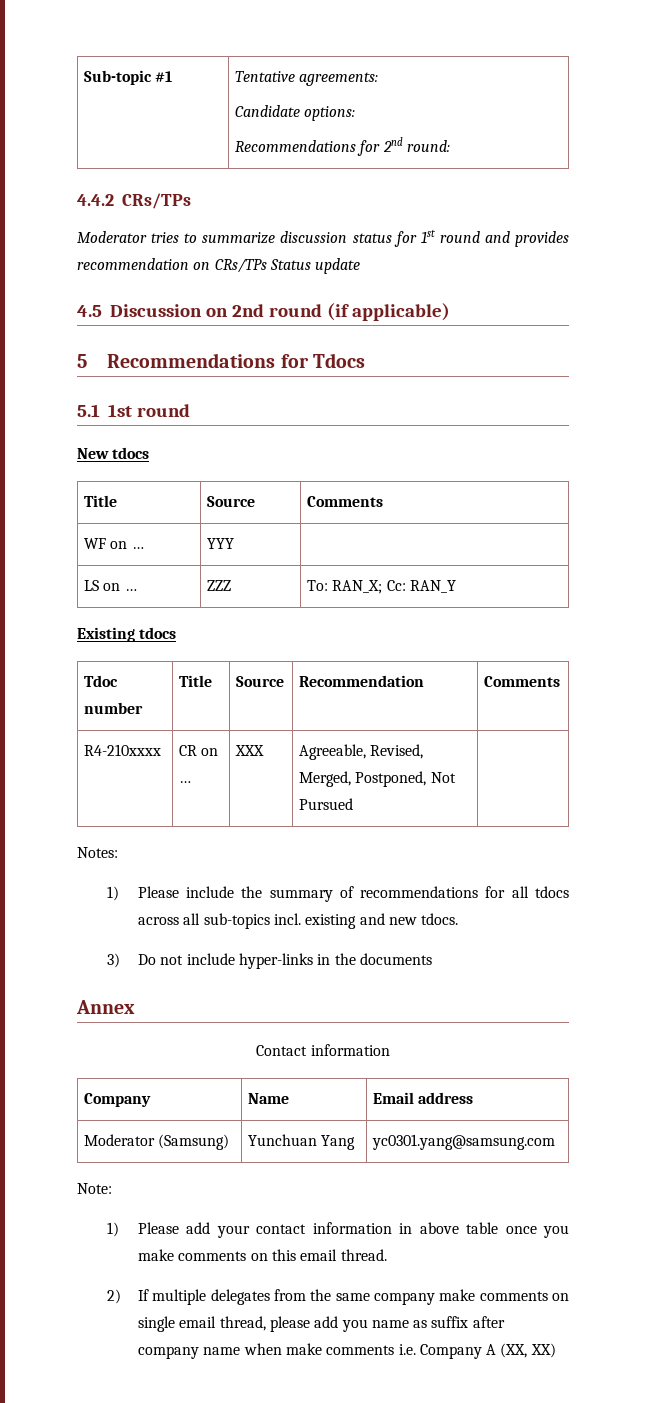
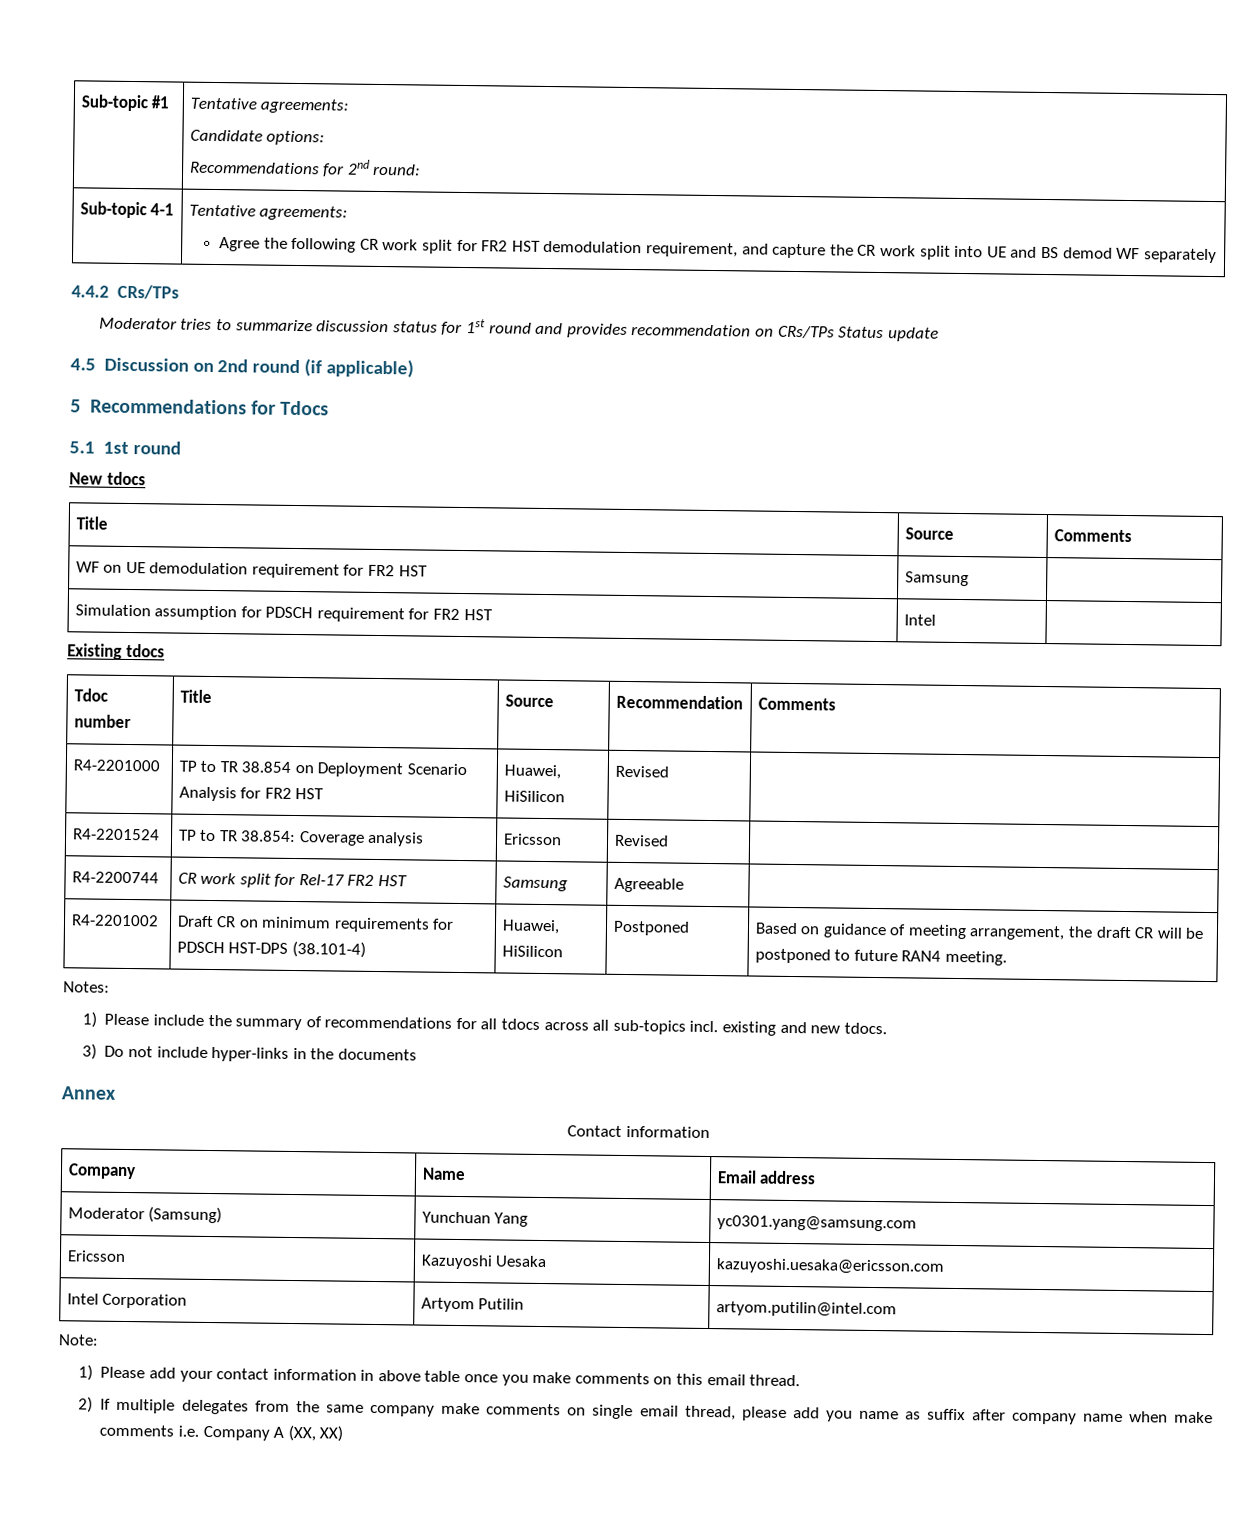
+ Sub-topic 4-1 | Tentative agreements:
+ Agree the following CR work split for FR2 HST demodulation requirement, and capture the CR work split into UE and BS demod WF separately
- WF on … | YYY |
- LS on … | ZZZ | To: RAN_X; Cc: RAN_Y
+ WF on UE demodulation requirement for FR2 HST | Samsung |
+ Simulation assumption for PDSCH requirement for FR2 HST | Intel |
- R4-210xxxx | CR on … | XXX | Agreeable, Revised, Merged, Postponed, Not Pursued |
+ R4-2201000 | TP to TR 38.854 on Deployment Scenario Analysis for FR2 HST | Huawei, HiSilicon | Revised |
+ R4-2201524 | TP to TR 38.854: Coverage analysis | Ericsson | Revised |
+ R4-2200744 | CR work split for Rel-17 FR2 HST | Samsung | Agreeable |
+ R4-2201002 | Draft CR on minimum requirements for PDSCH HST-DPS (38.101-4) | Huawei, HiSilicon | Postponed | Based on guidance of meeting arrangement, the draft CR will be postponed to future RAN4 meeting.
+ Ericsson | Kazuyoshi Uesaka | kazuyoshi.uesaka@ericsson.com
+ Intel Corporation | Artyom Putilin | artyom.putilin@intel.com

